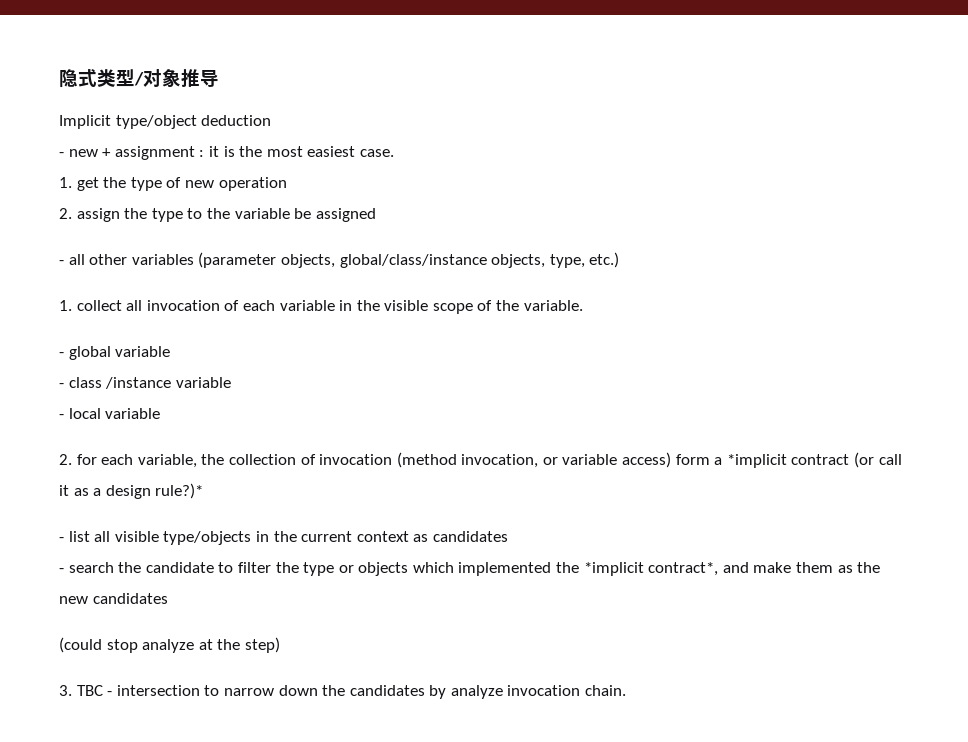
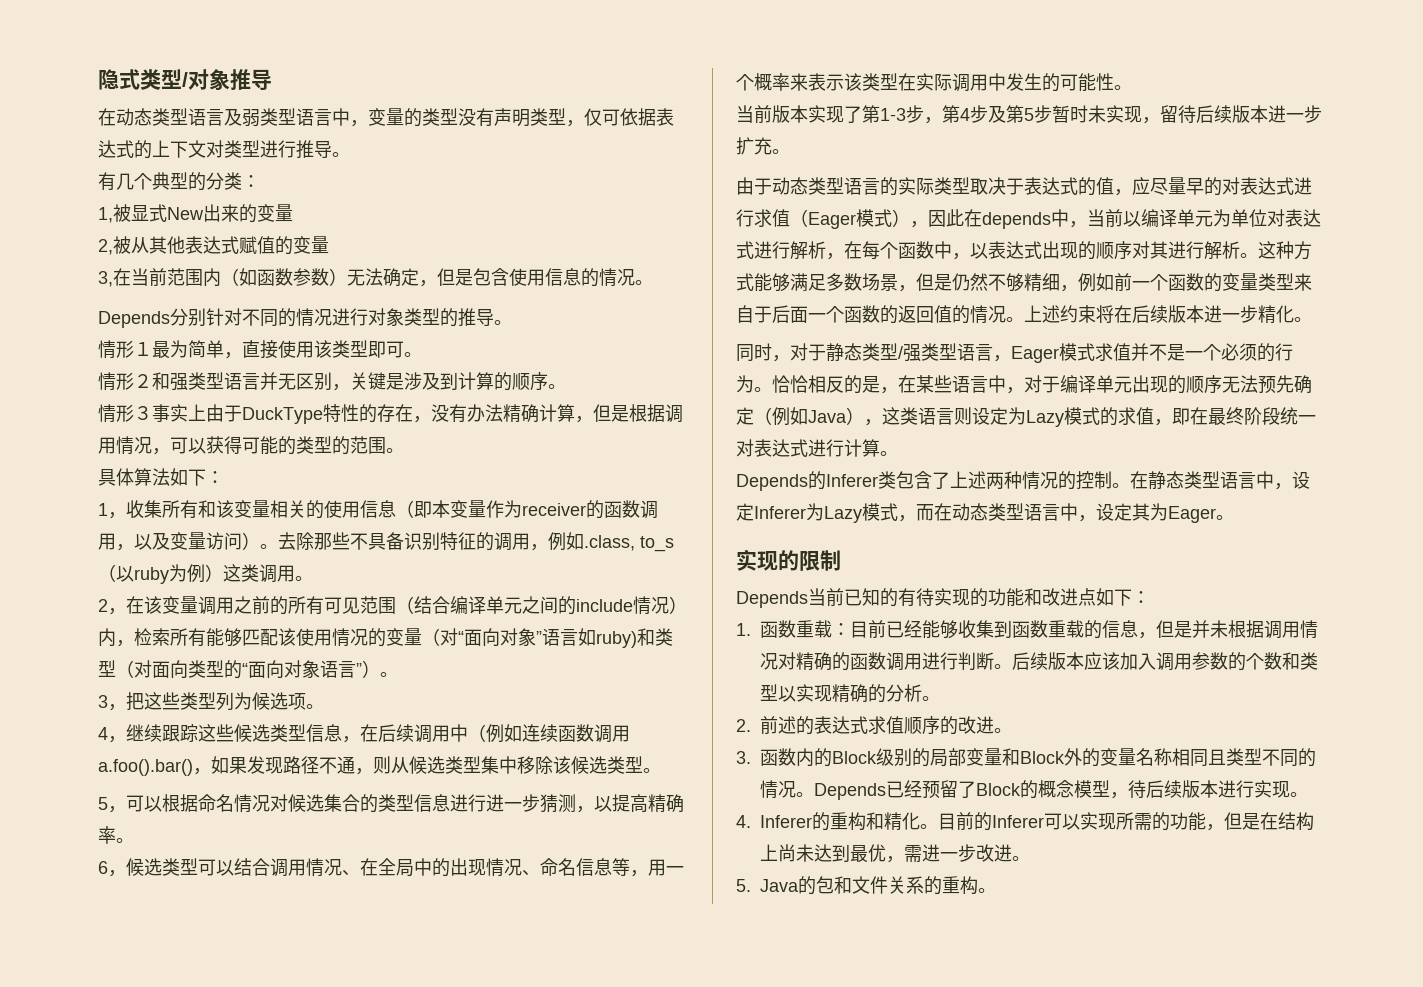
- Implicit type/object deduction
- - new + assignment : it is the most easiest case.
- 1. get the type of new operation
- 2. assign the type to the variable be assigned
- - all other variables (parameter objects, global/class/instance objects, type, etc.)
- 1. collect all invocation of each variable in the visible scope of the variable.
- - global variable
- - class /instance variable
- - local variable
- 2. for each variable, the collection of invocation (method invocation, or variable access) form a *implicit contract (or call it as a design rule?)*
- - list all visible type/objects in the current context as candidates
- - search the candidate to filter the type or objects which implemented the *implicit contract*, and make them as the new candidates
- (could stop analyze at the step)
- 3. TBC - intersection to narrow down the candidates by analyze invocation chain.
+ 在动态类型语言及弱类型语言中，变量的类型没有声明类型，仅可依据表达式的上下文对类型进行推导。
+ 有几个典型的分类：
+ 1,被显式New出来的变量
+ 2,被从其他表达式赋值的变量
+ 3,在当前范围内（如函数参数）无法确定，但是包含使用信息的情况。
+ Depends分别针对不同的情况进行对象类型的推导。
+ 情形１最为简单，直接使用该类型即可。
+ 情形２和强类型语言并无区别，关键是涉及到计算的顺序。
+ 情形３事实上由于DuckType特性的存在，没有办法精确计算，但是根据调用情况，可以获得可能的类型的范围。
+ 具体算法如下：
+ 1，收集所有和该变量相关的使用信息（即本变量作为receiver的函数调用，以及变量访问）。去除那些不具备识别特征的调用，例如.class, to_s（以ruby为例）这类调用。
+ 2，在该变量调用之前的所有可见范围（结合编译单元之间的include情况）内，检索所有能够匹配该使用情况的变量（对“面向对象”语言如ruby)和类型（对面向类型的“面向对象语言”）。
+ 3，把这些类型列为候选项。
+ 4，继续跟踪这些候选类型信息，在后续调用中（例如连续函数调用a.foo().bar()，如果发现路径不通，则从候选类型集中移除该候选类型。
+ 5，可以根据命名情况对候选集合的类型信息进行进一步猜测，以提高精确率。
+ 6，候选类型可以结合调用情况、在全局中的出现情况、命名信息等，用一个概率来表示该类型在实际调用中发生的可能性。
+ 当前版本实现了第1-3步，第4步及第5步暂时未实现，留待后续版本进一步扩充。
+ 由于动态类型语言的实际类型取决于表达式的值，应尽量早的对表达式进行求值（Eager模式），因此在depends中，当前以编译单元为单位对表达式进行解析，在每个函数中，以表达式出现的顺序对其进行解析。这种方式能够满足多数场景，但是仍然不够精细，例如前一个函数的变量类型来自于后面一个函数的返回值的情况。上述约束将在后续版本进一步精化。
+ 同时，对于静态类型/强类型语言，Eager模式求值并不是一个必须的行为。恰恰相反的是，在某些语言中，对于编译单元出现的顺序无法预先确定（例如Java），这类语言则设定为Lazy模式的求值，即在最终阶段统一对表达式进行计算。
+ Depends的Inferer类包含了上述两种情况的控制。在静态类型语言中，设定Inferer为Lazy模式，而在动态类型语言中，设定其为Eager。
+ 实现的限制
+ Depends当前已知的有待实现的功能和改进点如下：
+ 1.函数重载：目前已经能够收集到函数重载的信息，但是并未根据调用情况对精确的函数调用进行判断。后续版本应该加入调用参数的个数和类型以实现精确的分析。
+ 2.前述的表达式求值顺序的改进。
+ 3.函数内的Block级别的局部变量和Block外的变量名称相同且类型不同的情况。Depends已经预留了Block的概念模型，待后续版本进行实现。
+ 4. Inferer的重构和精化。目前的Inferer可以实现所需的功能，但是在结构上尚未达到最优，需进一步改进。
+ 5. Java的包和文件关系的重构。

